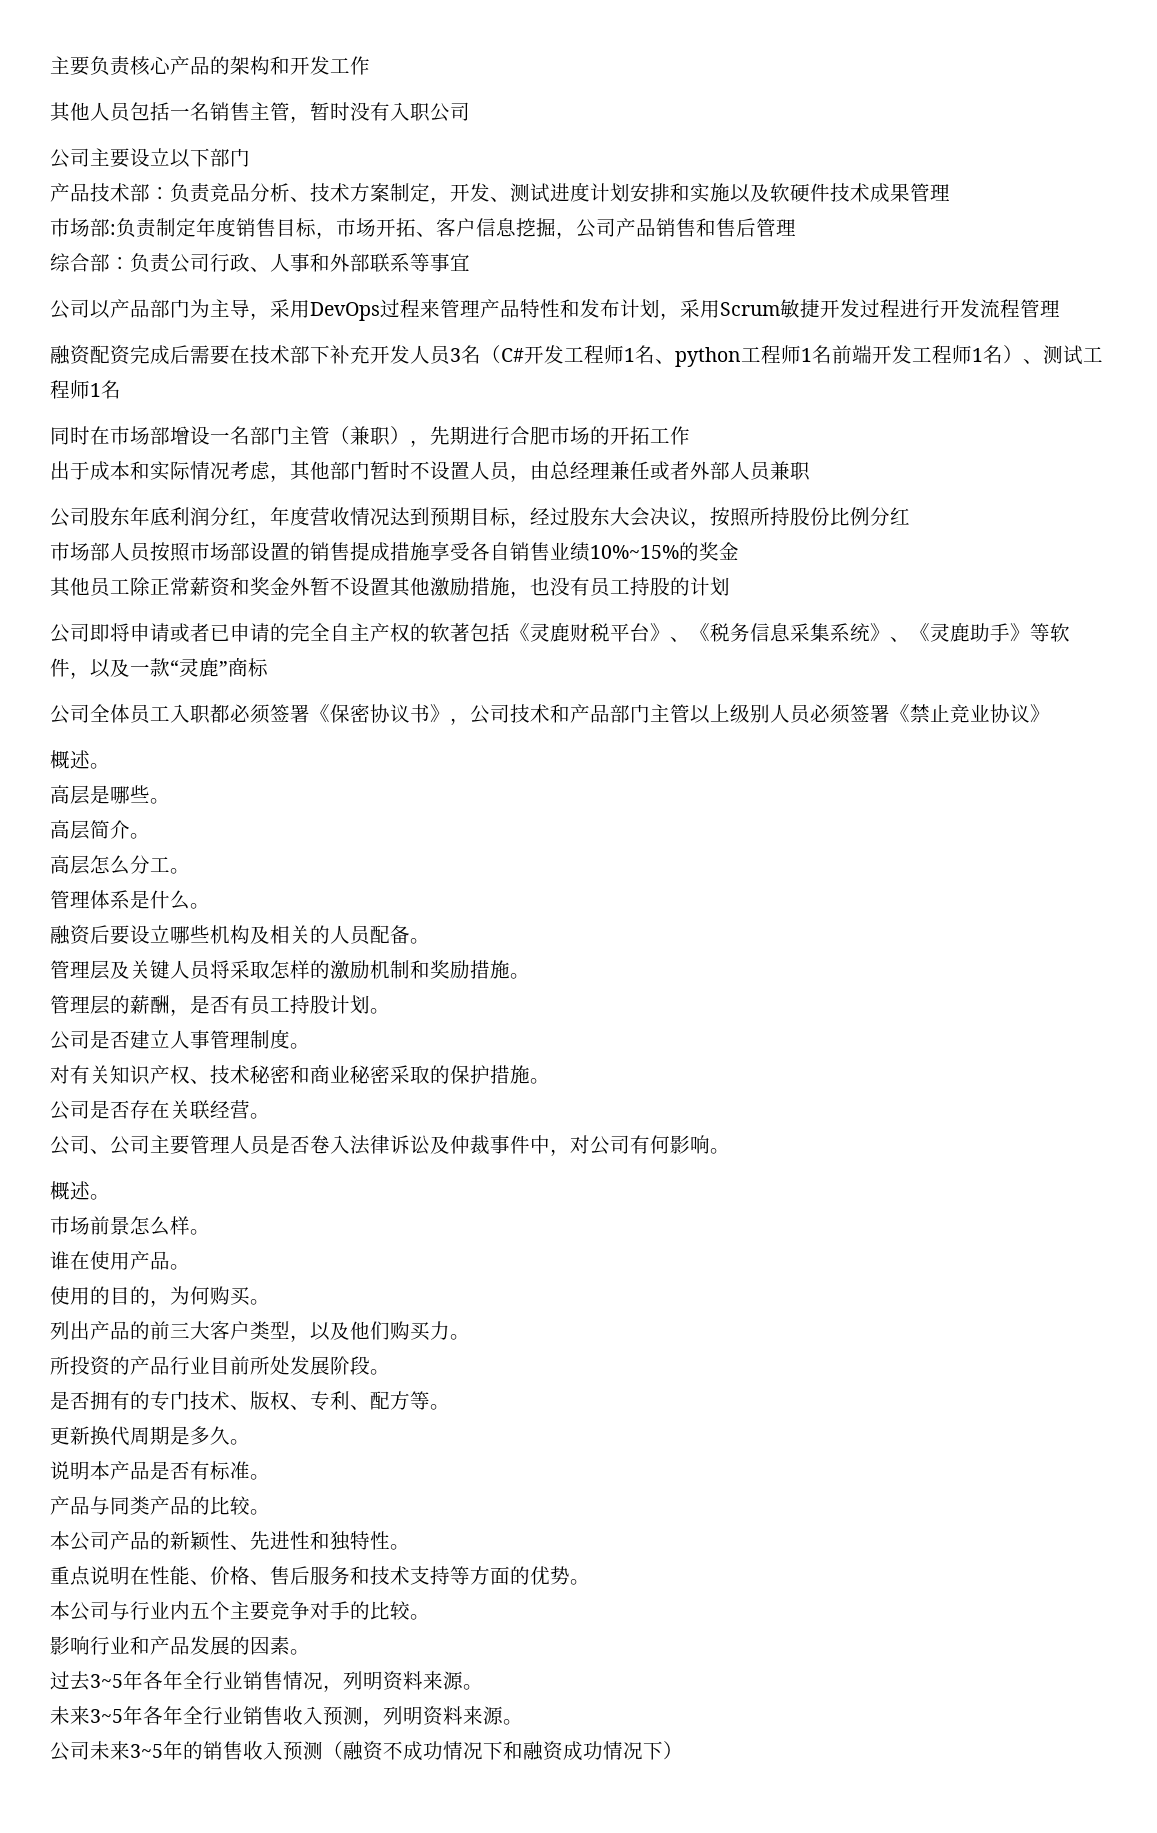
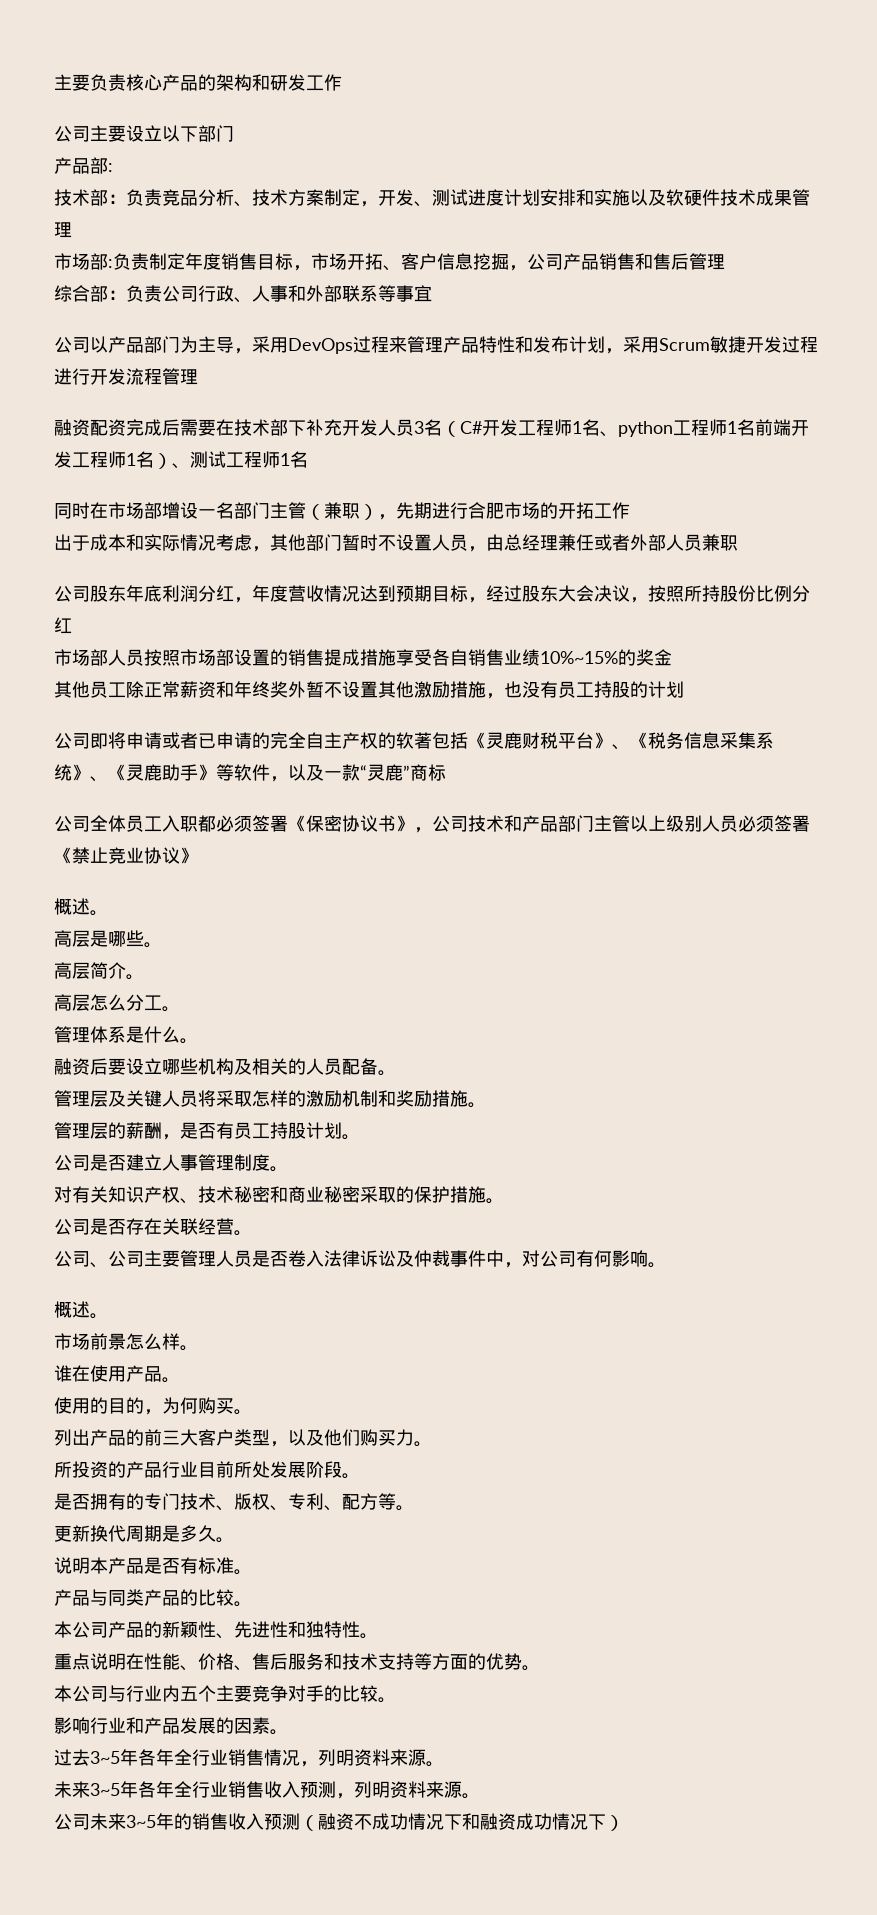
- 主要负责核心产品的架构和开发工作
+ 主要负责核心产品的架构和研发工作
- 其他人员包括一名销售主管，暂时没有入职公司
- 产品技术部：负责竞品分析、技术方案制定，开发、测试进度计划安排和实施以及软硬件技术成果管理
+ 产品部:
+ 技术部：负责竞品分析、技术方案制定，开发、测试进度计划安排和实施以及软硬件技术成果管理
- 其他员工除正常薪资和奖金外暂不设置其他激励措施，也没有员工持股的计划
+ 其他员工除正常薪资和年终奖外暂不设置其他激励措施，也没有员工持股的计划

